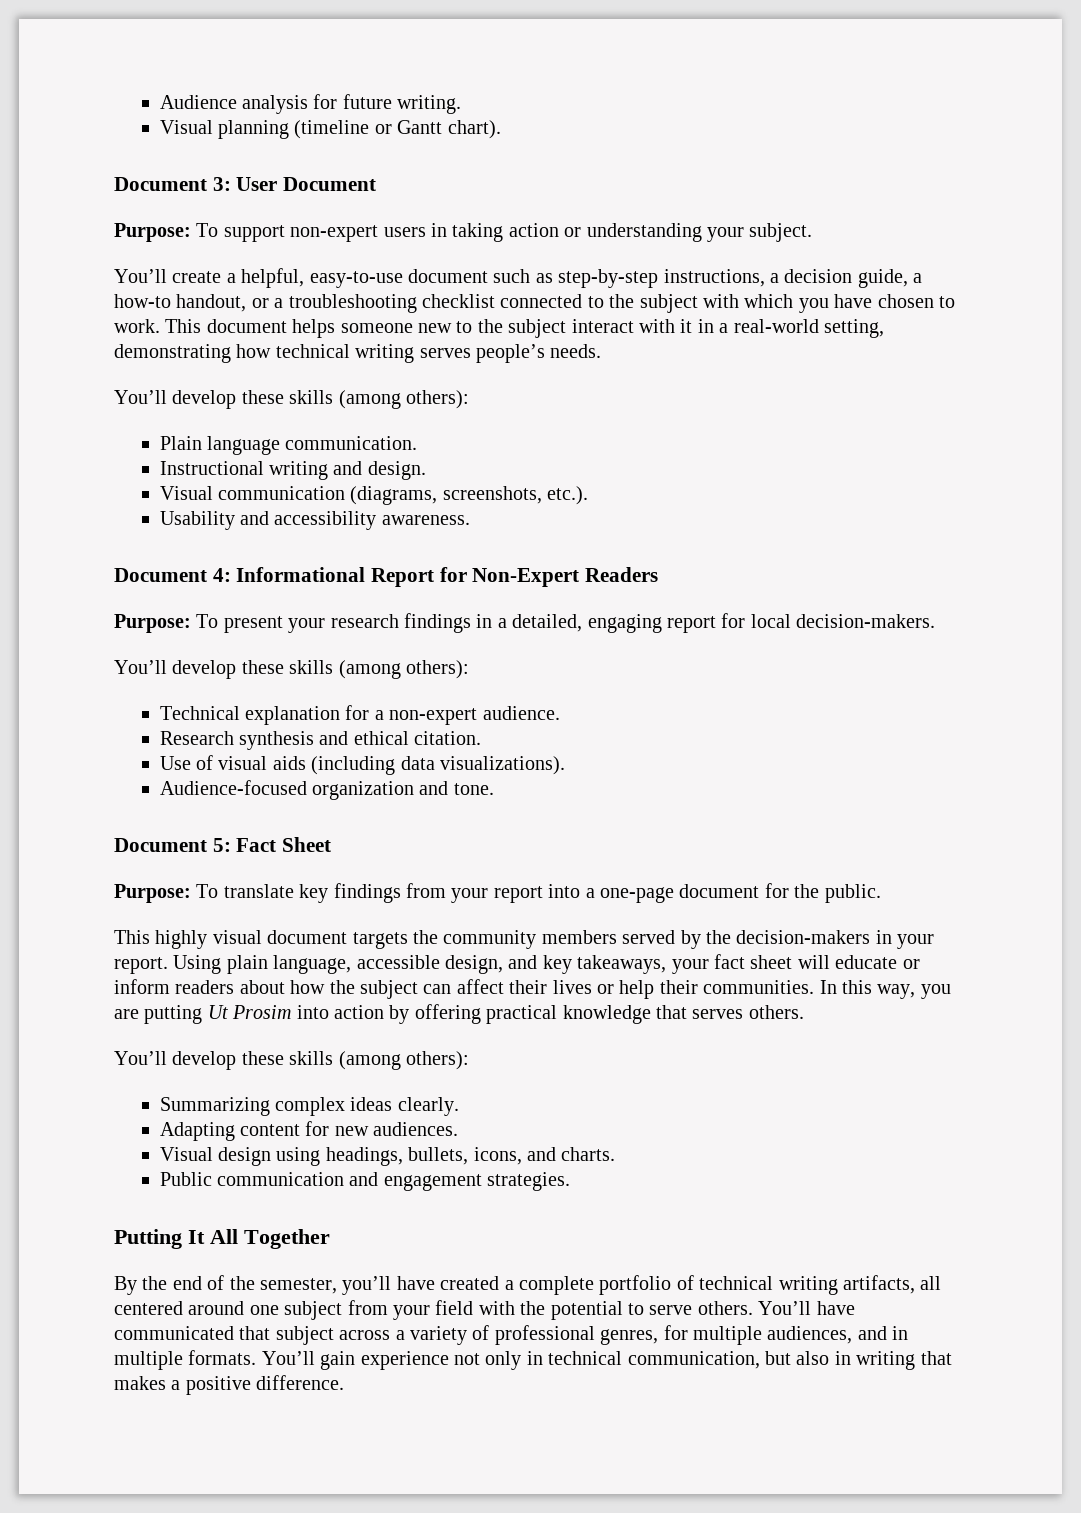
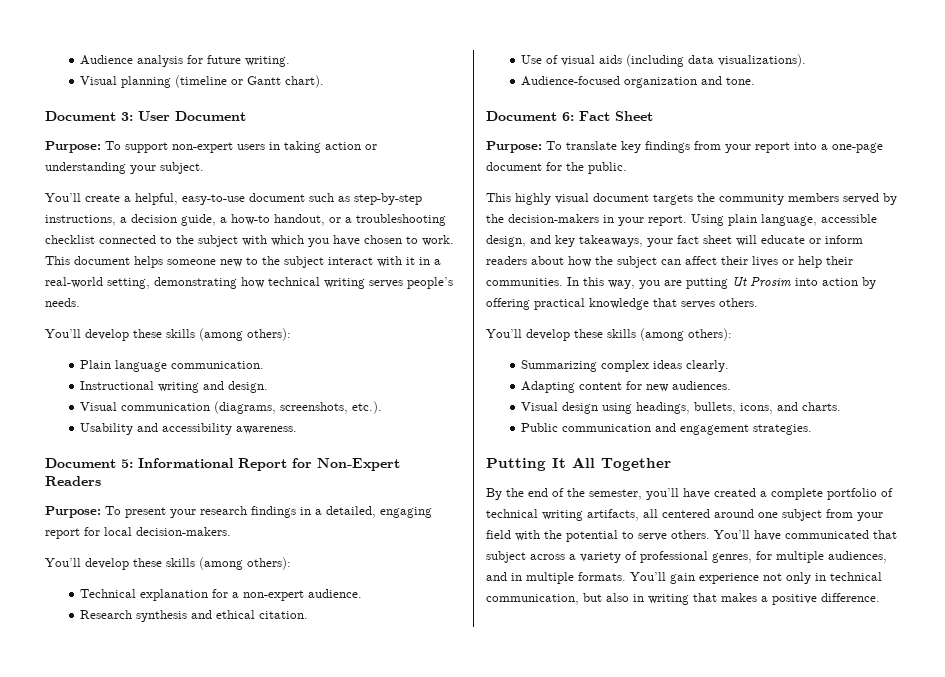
- Document 4: Informational Report for Non-Expert Readers
+ Document 5: Informational Report for Non-Expert Readers
- Document 5: Fact Sheet
+ Document 6: Fact Sheet

